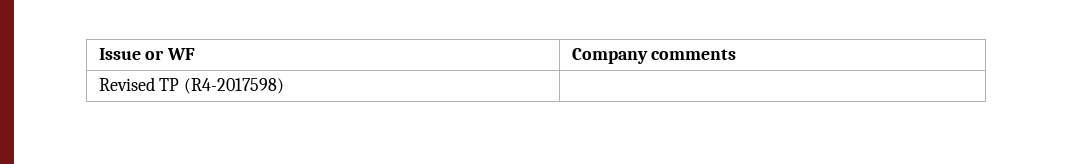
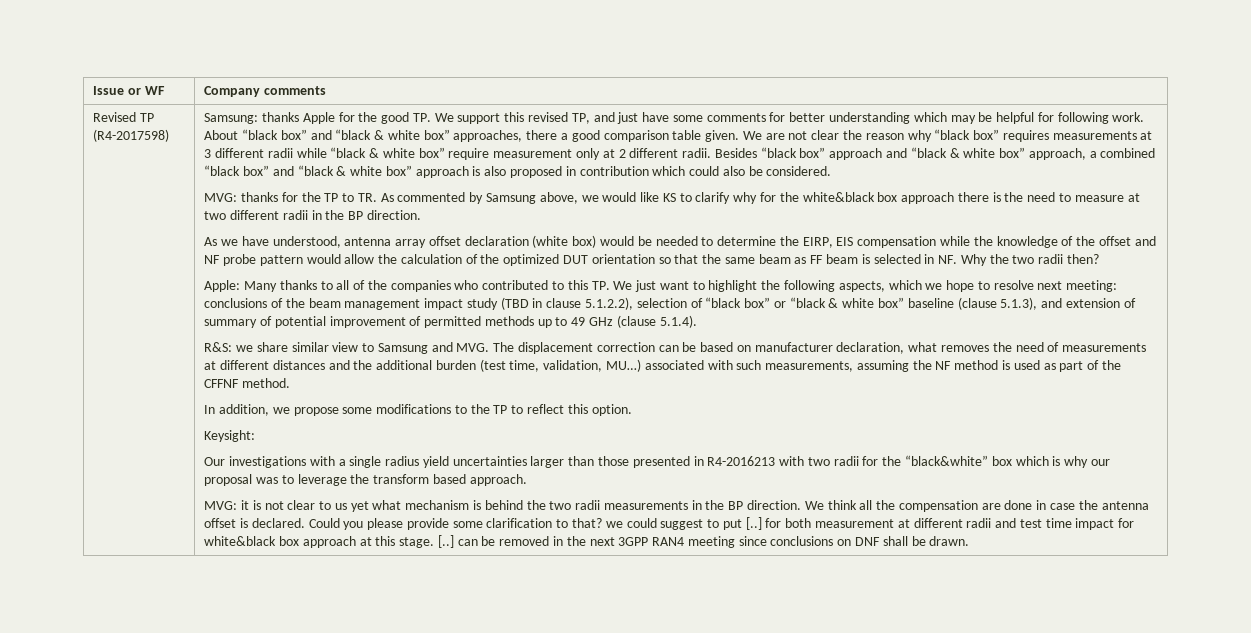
+ Samsung: thanks Apple for the good TP. We support this revised TP, and just have some comments for better understanding which may be helpful for following work. About “black box” and “black & white box” approaches, there a good comparison table given. We are not clear the reason why “black box” requires measurements at 3 different radii while “black & white box” require measurement only at 2 different radii. Besides “black box” approach and “black & white box” approach, a combined “black box” and “black & white box” approach is also proposed in contribution which could also be considered.
+ MVG: thanks for the TP to TR. As commented by Samsung above, we would like KS to clarify why for the white&black box approach there is the need to measure at two different radii in the BP direction.
+ As we have understood, antenna array offset declaration (white box) would be needed to determine the EIRP, EIS compensation while the knowledge of the offset and NF probe pattern would allow the calculation of the optimized DUT orientation so that the same beam as FF beam is selected in NF. Why the two radii then?
+ Apple: Many thanks to all of the companies who contributed to this TP. We just want to highlight the following aspects, which we hope to resolve next meeting: conclusions of the beam management impact study (TBD in clause 5.1.2.2), selection of “black box” or “black & white box” baseline (clause 5.1.3), and extension of summary of potential improvement of permitted methods up to 49 GHz (clause 5.1.4).
+ R&S: we share similar view to Samsung and MVG. The displacement correction can be based on manufacturer declaration, what removes the need of measurements at different distances and the additional burden (test time, validation, MU…) associated with such measurements, assuming the NF method is used as part of the CFFNF method.
+ In addition, we propose some modifications to the TP to reflect this option.
+ Keysight:
+ Our investigations with a single radius yield uncertainties larger than those presented in R4-2016213 with two radii for the “black&white” box which is why our proposal was to leverage the transform based approach.
+ MVG: it is not clear to us yet what mechanism is behind the two radii measurements in the BP direction. We think all the compensation are done in case the antenna offset is declared. Could you please provide some clarification to that? we could suggest to put [..] for both measurement at different radii and test time impact for white&black box approach at this stage. [..] can be removed in the next 3GPP RAN4 meeting since conclusions on DNF shall be drawn.

